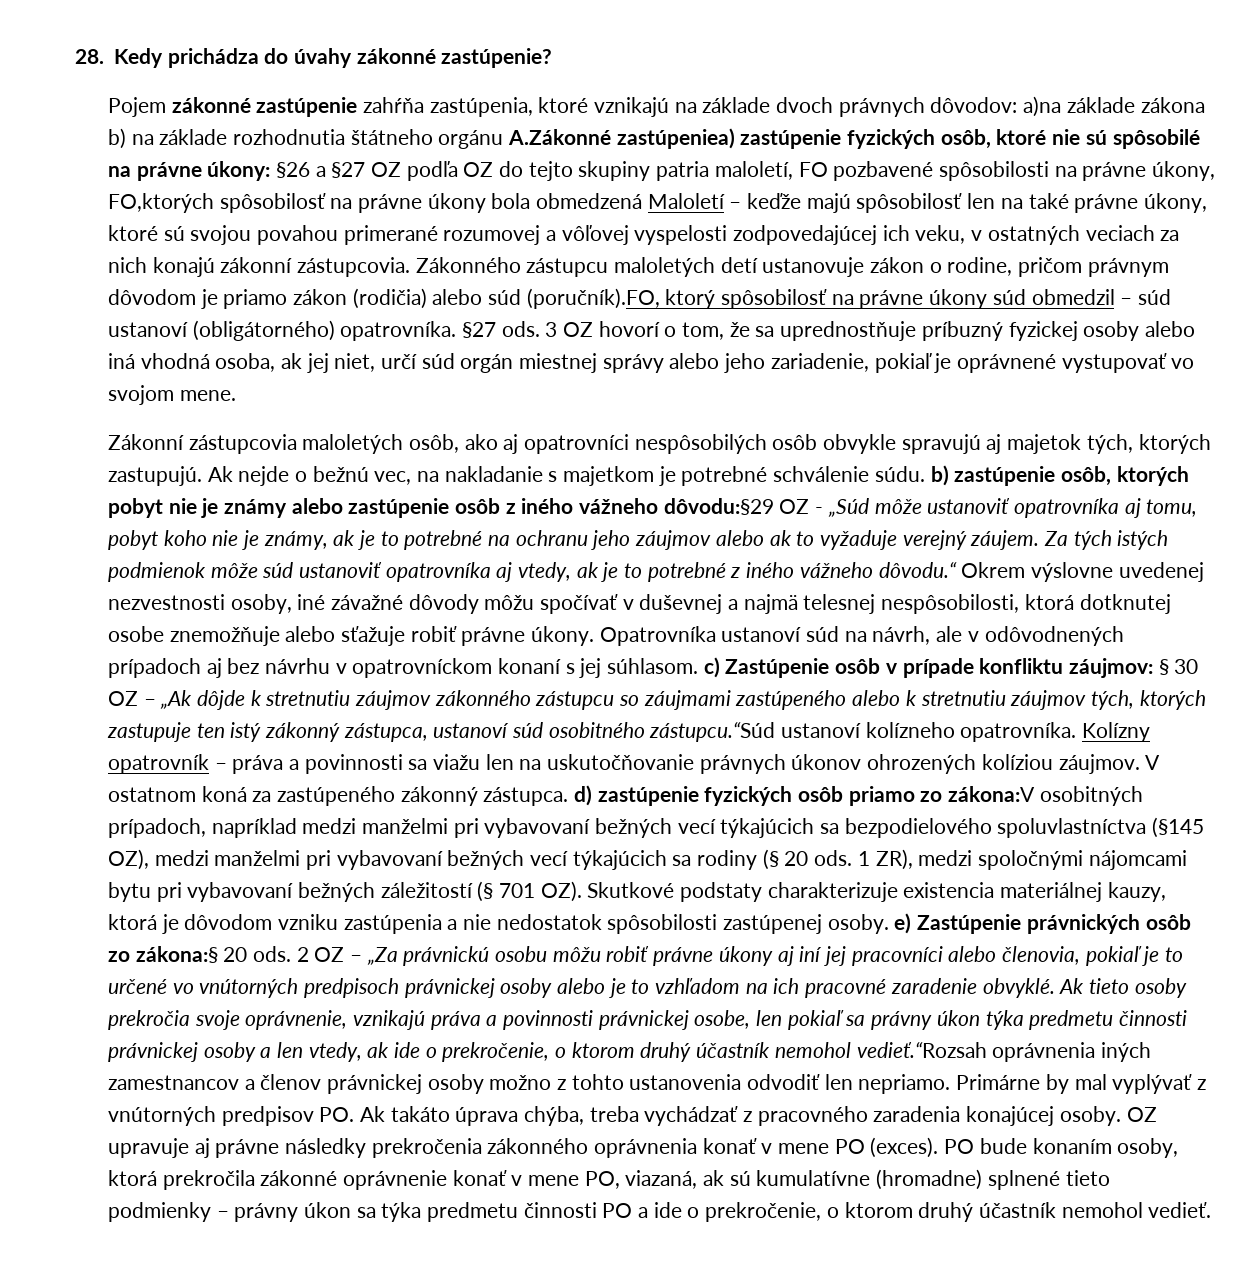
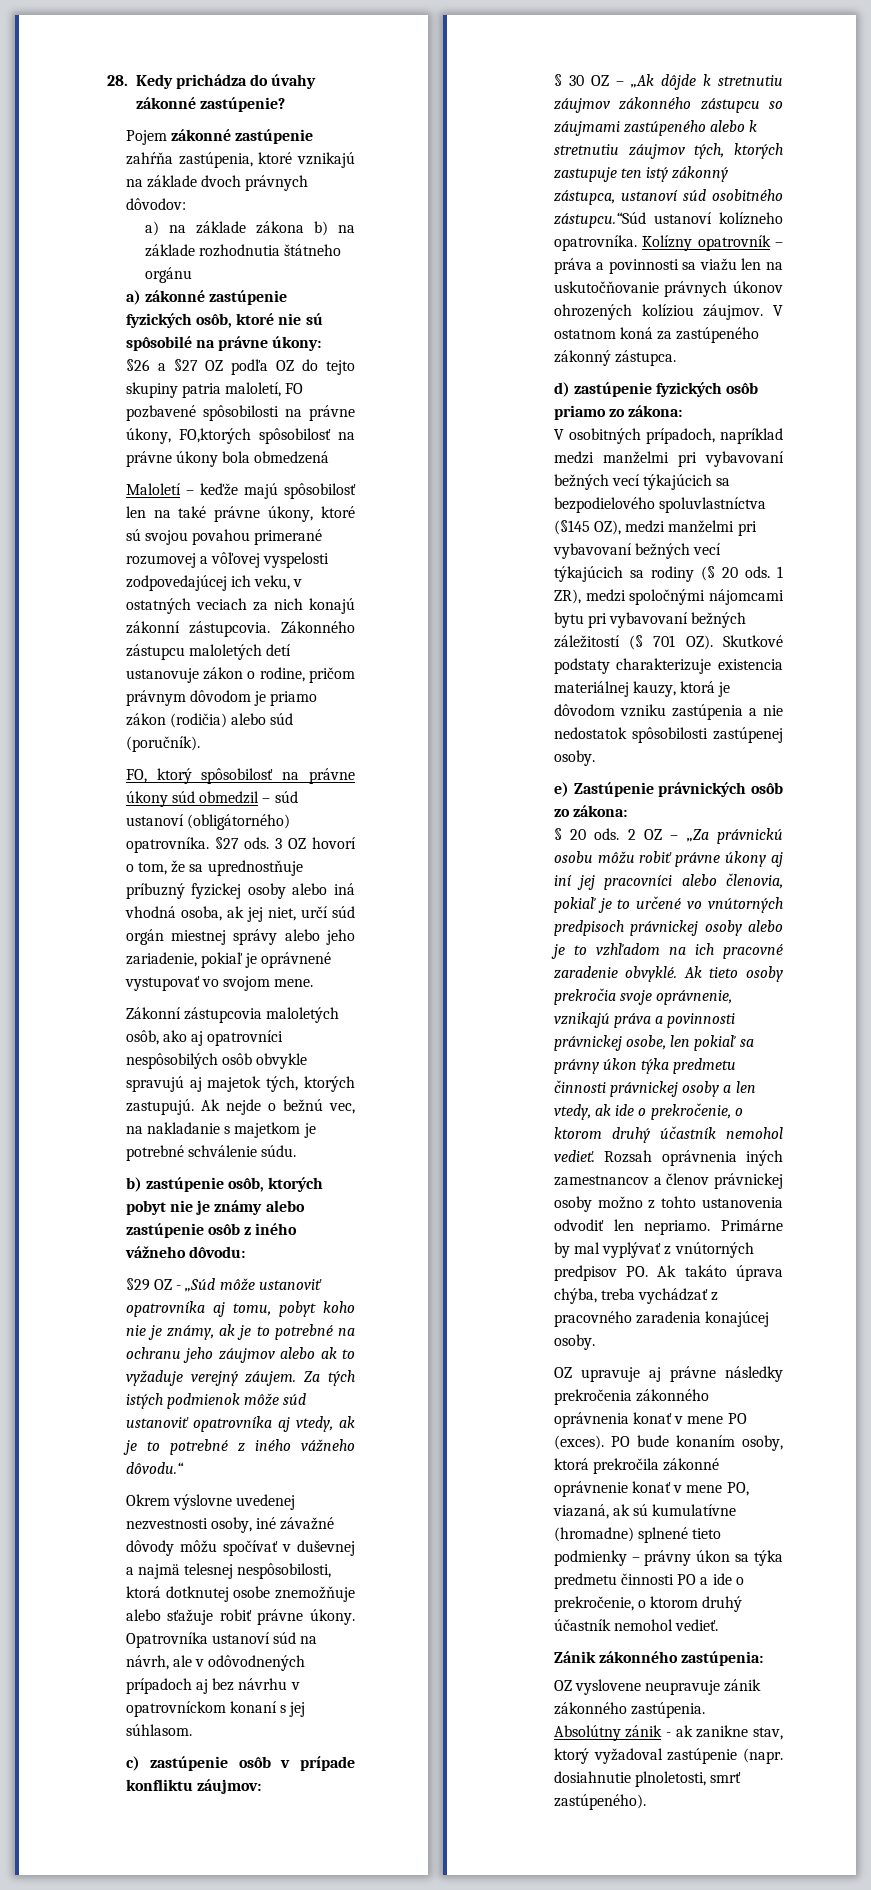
- Pojem zákonné zastúpenie zahŕňa zastúpenia, ktoré vznikajú na základe dvoch právnych dôvodov: a)na základe zákona b) na základe rozhodnutia štátneho orgánu A.Zákonné zastúpeniea) zastúpenie fyzických osôb, ktoré nie sú spôsobilé na právne úkony: §26 a §27 OZ podľa OZ do tejto skupiny patria maloletí, FO pozbavené spôsobilosti na právne úkony, FO,ktorých spôsobilosť na právne úkony bola obmedzená Maloletí – keďže majú spôsobilosť len na také právne úkony, ktoré sú svojou povahou primerané rozumovej a vôľovej vyspelosti zodpovedajúcej ich veku, v ostatných veciach za nich konajú zákonní zástupcovia.
+ Pojem zákonné zastúpenie zahŕňa zastúpenia, ktoré vznikajú na základe dvoch právnych dôvodov:
+ a) na základe zákona b) na základe rozhodnutia štátneho orgánu
+ a) zákonné zastúpenie fyzických osôb, ktoré nie sú spôsobilé na právne úkony:
+ §26 a §27 OZ podľa OZ do tejto skupiny patria maloletí, FO pozbavené spôsobilosti na právne úkony, FO,ktorých spôsobilosť na právne úkony bola obmedzená
+ Maloletí – keďže majú spôsobilosť len na také právne úkony, ktoré sú svojou povahou primerané rozumovej a vôľovej vyspelosti zodpovedajúcej ich veku, v ostatných veciach za nich konajú zákonní zástupcovia.
- Zákonného zástupcu maloletých detí ustanovuje zákon o rodine, pričom právnym dôvodom je priamo zákon (rodičia) alebo súd (poručník).FO, ktorý spôsobilosť na právne úkony súd obmedzil – súd ustanoví (obligátorného) opatrovníka.
+ Zákonného zástupcu maloletých detí ustanovuje zákon o rodine, pričom právnym dôvodom je priamo zákon (rodičia) alebo súd (poručník).
+ FO, ktorý spôsobilosť na právne úkony súd obmedzil – súd ustanoví (obligátorného) opatrovníka.
- Ak nejde o bežnú vec, na nakladanie s majetkom je potrebné schválenie súdu. b) zastúpenie osôb, ktorých pobyt nie je známy alebo zastúpenie osôb z iného vážneho dôvodu:§29 OZ - „Súd môže ustanoviť opatrovníka aj tomu, pobyt koho nie je známy, ak je to potrebné na ochranu jeho záujmov alebo ak to vyžaduje verejný záujem.
+ Ak nejde o bežnú vec, na nakladanie s majetkom je potrebné schválenie súdu.
+ b) zastúpenie osôb, ktorých pobyt nie je známy alebo zastúpenie osôb z iného vážneho dôvodu:
+ §29 OZ - „Súd môže ustanoviť opatrovníka aj tomu, pobyt koho nie je známy, ak je to potrebné na ochranu jeho záujmov alebo ak to vyžaduje verejný záujem.
- Za tých istých podmienok môže súd ustanoviť opatrovníka aj vtedy, ak je to potrebné z iného vážneho dôvodu.“ Okrem výslovne uvedenej nezvestnosti osoby, iné závažné dôvody môžu spočívať v duševnej a najmä telesnej nespôsobilosti, ktorá dotknutej osobe znemožňuje alebo sťažuje robiť právne úkony.
+ Za tých istých podmienok môže súd ustanoviť opatrovníka aj vtedy, ak je to potrebné z iného vážneho dôvodu.“
+ Okrem výslovne uvedenej nezvestnosti osoby, iné závažné dôvody môžu spočívať v duševnej a najmä telesnej nespôsobilosti, ktorá dotknutej osobe znemožňuje alebo sťažuje robiť právne úkony.
- Opatrovníka ustanoví súd na návrh, ale v odôvodnených prípadoch aj bez návrhu v opatrovníckom konaní s jej súhlasom. c) Zastúpenie osôb v prípade konfliktu záujmov: § 30 OZ – „Ak dôjde k stretnutiu záujmov zákonného zástupcu so záujmami zastúpeného alebo k stretnutiu záujmov tých, ktorých zastupuje ten istý zákonný zástupca, ustanoví súd osobitného zástupcu.“Súd ustanoví kolízneho opatrovníka.
+ Opatrovníka ustanoví súd na návrh, ale v odôvodnených prípadoch aj bez návrhu v opatrovníckom konaní s jej súhlasom.
+ c) zastúpenie osôb v prípade konfliktu záujmov:
+ § 30 OZ – „Ak dôjde k stretnutiu záujmov zákonného zástupcu so záujmami zastúpeného alebo k stretnutiu záujmov tých, ktorých zastupuje ten istý zákonný zástupca, ustanoví súd osobitného zástupcu.“Súd ustanoví kolízneho opatrovníka.
- V ostatnom koná za zastúpeného zákonný zástupca. d) zastúpenie fyzických osôb priamo zo zákona:V osobitných prípadoch, napríklad medzi manželmi pri vybavovaní bežných vecí týkajúcich sa bezpodielového spoluvlastníctva (§145 OZ), medzi manželmi pri vybavovaní bežných vecí týkajúcich sa rodiny (§ 20 ods.
+ V ostatnom koná za zastúpeného zákonný zástupca.
+ d) zastúpenie fyzických osôb priamo zo zákona:
+ V osobitných prípadoch, napríklad medzi manželmi pri vybavovaní bežných vecí týkajúcich sa bezpodielového spoluvlastníctva (§145 OZ), medzi manželmi pri vybavovaní bežných vecí týkajúcich sa rodiny (§ 20 ods.
- 1 ZR), medzi spoločnými nájomcami bytu pri vybavovaní bežných záležitostí (§ 701 OZ). Skutkové podstaty charakterizuje existencia materiálnej kauzy, ktorá je dôvodom vzniku zastúpenia a nie nedostatok spôsobilosti zastúpenej osoby. e) Zastúpenie právnických osôb zo zákona:§ 20 ods.
+ 1 ZR), medzi spoločnými nájomcami bytu pri vybavovaní bežných záležitostí (§ 701 OZ). Skutkové podstaty charakterizuje existencia materiálnej kauzy, ktorá je dôvodom vzniku zastúpenia a nie nedostatok spôsobilosti zastúpenej osoby.
+ e) Zastúpenie právnických osôb zo zákona:
+ § 20 ods.
- Ak tieto osoby prekročia svoje oprávnenie, vznikajú práva a povinnosti právnickej osobe, len pokiaľ sa právny úkon týka predmetu činnosti právnickej osoby a len vtedy, ak ide o prekročenie, o ktorom druhý účastník nemohol vedieť.“Rozsah oprávnenia iných zamestnancov a členov právnickej osoby možno z tohto ustanovenia odvodiť len nepriamo.
+ Ak tieto osoby prekročia svoje oprávnenie, vznikajú práva a povinnosti právnickej osobe, len pokiaľ sa právny úkon týka predmetu činnosti právnickej osoby a len vtedy, ak ide o prekročenie, o ktorom druhý účastník nemohol vedieť. Rozsah oprávnenia iných zamestnancov a členov právnickej osoby možno z tohto ustanovenia odvodiť len nepriamo.
- Primárne by mal vyplývať z vnútorných predpisov PO. Ak takáto úprava chýba, treba vychádzať z pracovného zaradenia konajúcej osoby. OZ upravuje aj právne následky prekročenia zákonného oprávnenia konať v mene PO (exces).
+ Primárne by mal vyplývať z vnútorných predpisov PO. Ak takáto úprava chýba, treba vychádzať z pracovného zaradenia konajúcej osoby.
+ OZ upravuje aj právne následky prekročenia zákonného oprávnenia konať v mene PO (exces).
+ Zánik zákonného zastúpenia:
+ OZ vyslovene neupravuje zánik zákonného zastúpenia.
+ Absolútny zánik - ak zanikne stav, ktorý vyžadoval zastúpenie (napr. dosiahnutie plnoletosti, smrť zastúpeného).

